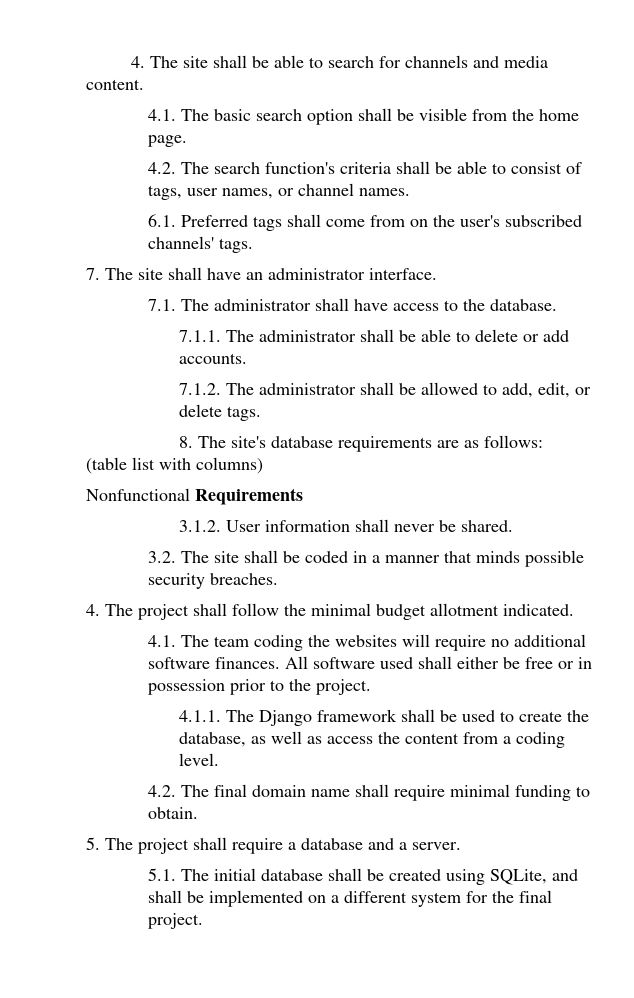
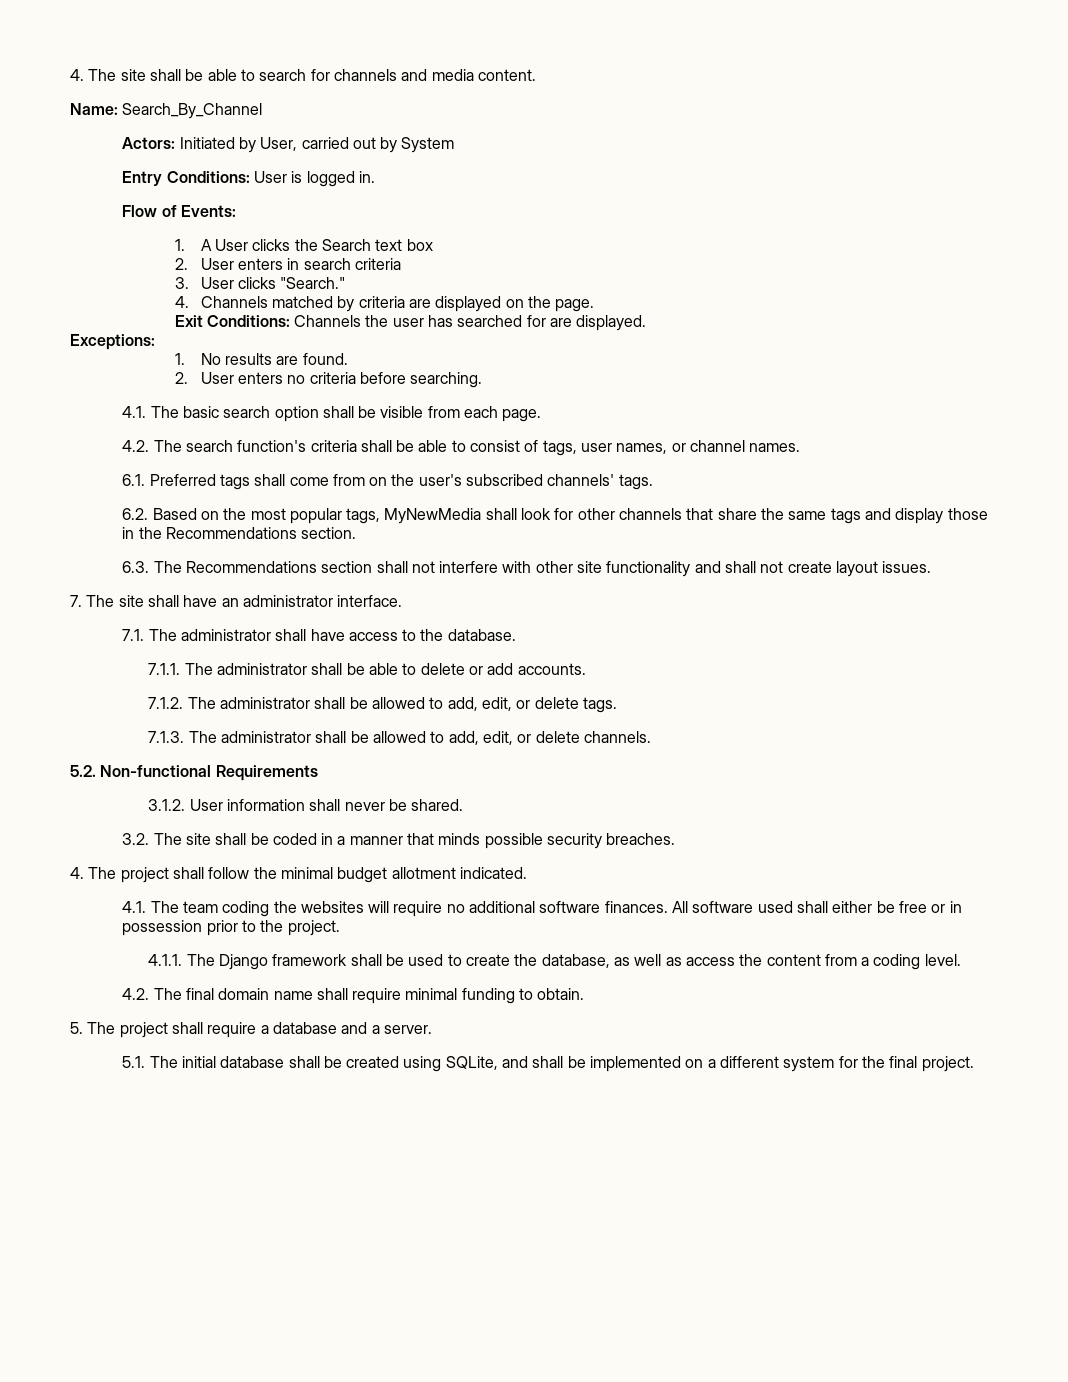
+ Name: Search_By_Channel
+ Actors: Initiated by User, carried out by System
+ Entry Conditions: User is logged in.
+ Flow of Events:
+ 1. A User clicks the Search text box
+ 2. User enters in search criteria
+ 3. User clicks "Search."
+ 4. Channels matched by criteria are displayed on the page.
+ Exit Conditions: Channels the user has searched for are displayed.
+ Exceptions:
+ 1. No results are found.
+ 2. User enters no criteria before searching.
- 4.1. The basic search option shall be visible from the home page.
+ 4.1. The basic search option shall be visible from each page.
+ 6.2. Based on the most popular tags, MyNewMedia shall look for other channels that share the same tags and display those in the Recommendations section.
+ 6.3. The Recommendations section shall not interfere with other site functionality and shall not create layout issues.
- 8. The site's database requirements are as follows:
- (table list with columns)
- Nonfunctional Requirements
+ 7.1.3. The administrator shall be allowed to add, edit, or delete channels.
+ 5.2. Non-functional Requirements

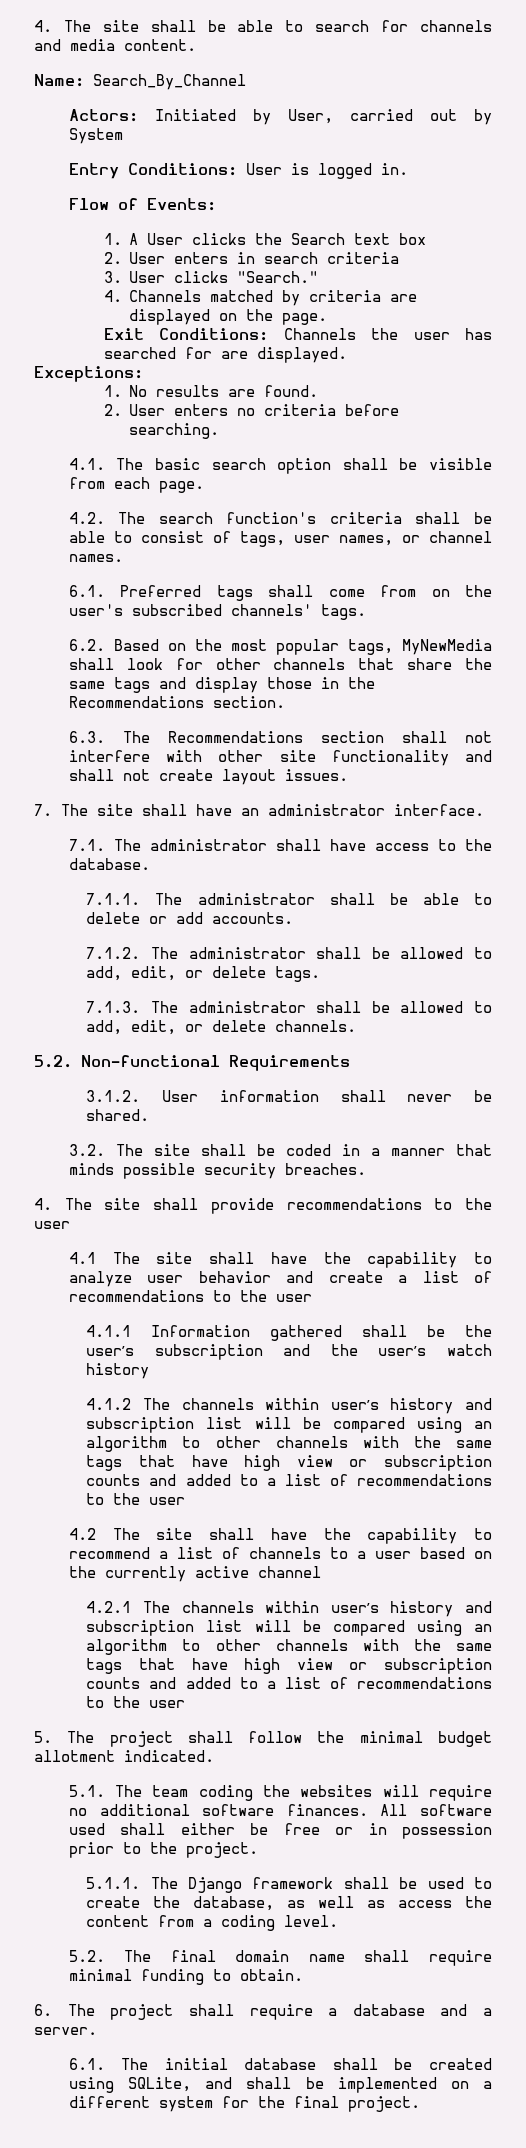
- 4. The project shall follow the minimal budget allotment indicated.
+ 4. The site shall provide recommendations to the user
+ 4.1 The site shall have the capability to analyze user behavior and create a list of recommendations to the user
+ 4.1.1 Information gathered shall be the user’s subscription and the user’s watch history
+ 4.1.2 The channels within user’s history and subscription list will be compared using an algorithm to other channels with the same tags that have high view or subscription counts and added to a list of recommendations to the user
+ 4.2 The site shall have the capability to recommend a list of channels to a user based on the currently active channel
+ 4.2.1 The channels within user’s history and subscription list will be compared using an algorithm to other channels with the same tags that have high view or subscription counts and added to a list of recommendations to the user
+ 5. The project shall follow the minimal budget allotment indicated.
- 4.1. The team coding the websites will require no additional software finances.
+ 5.1. The team coding the websites will require no additional software finances.
- 4.1.1. The Django framework shall be used to create the database, as well as access the content from a coding level.
+ 5.1.1. The Django framework shall be used to create the database, as well as access the content from a coding level.
- 4.2. The final domain name shall require minimal funding to obtain.
+ 5.2. The final domain name shall require minimal funding to obtain.
- 5. The project shall require a database and a server.
+ 6. The project shall require a database and a server.
- 5.1. The initial database shall be created using SQLite, and shall be implemented on a different system for the final project.
+ 6.1. The initial database shall be created using SQLite, and shall be implemented on a different system for the final project.

